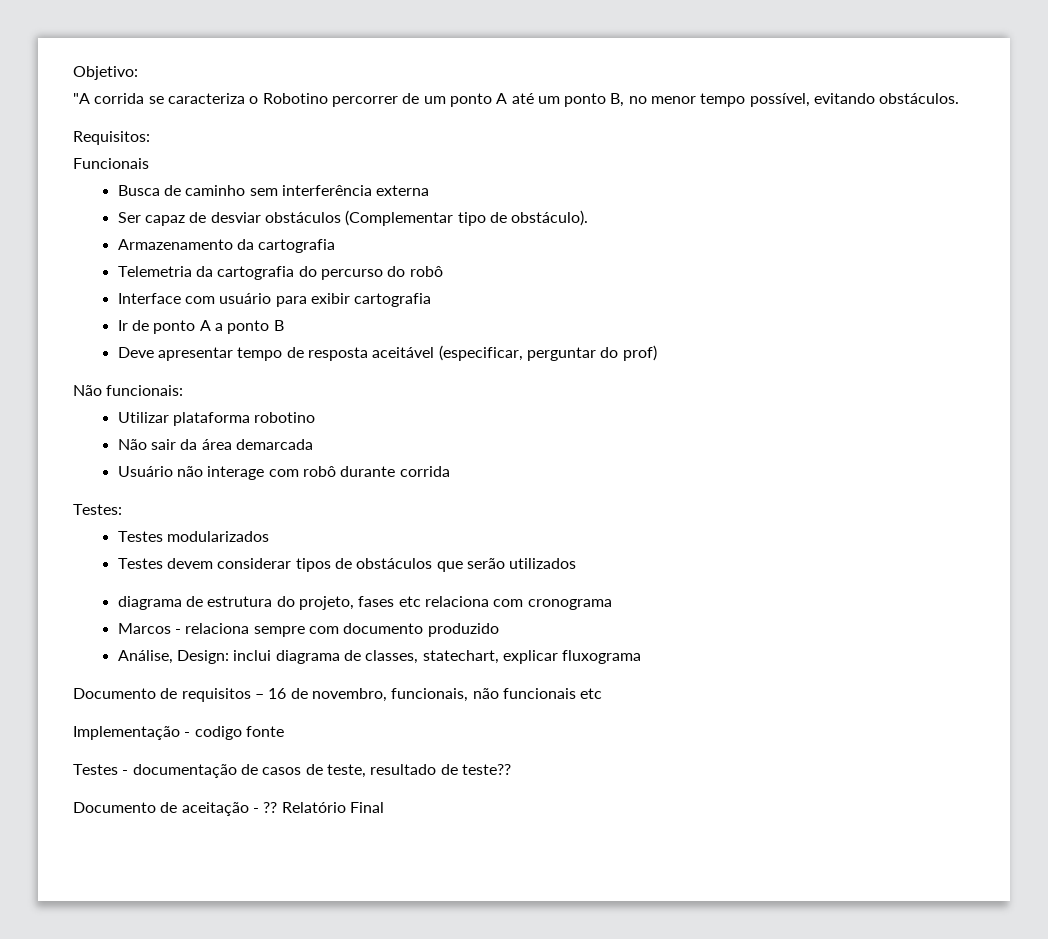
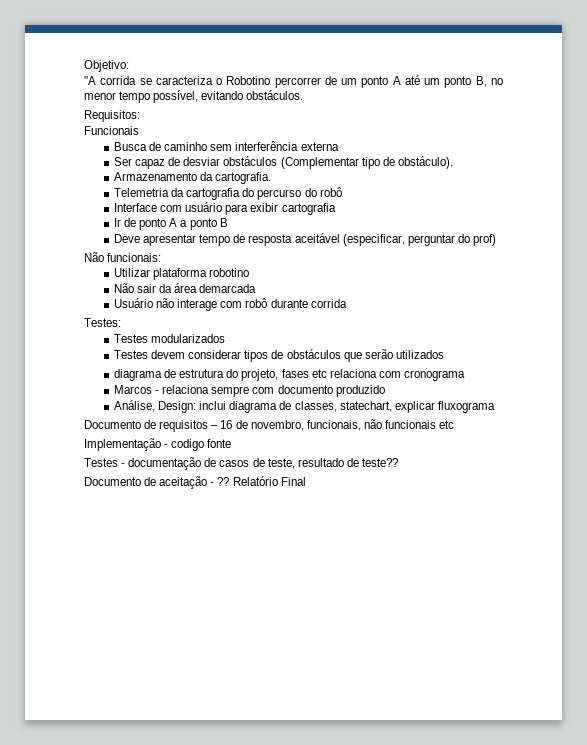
- Armazenamento da cartografia
+ Armazenamento da cartografia.

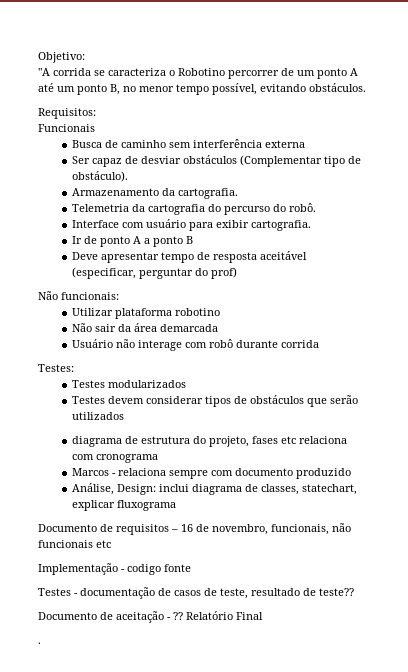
- Telemetria da cartografia do percurso do robô
+ Telemetria da cartografia do percurso do robô.
- Interface com usuário para exibir cartografia
+ Interface com usuário para exibir cartografia.
+ .

